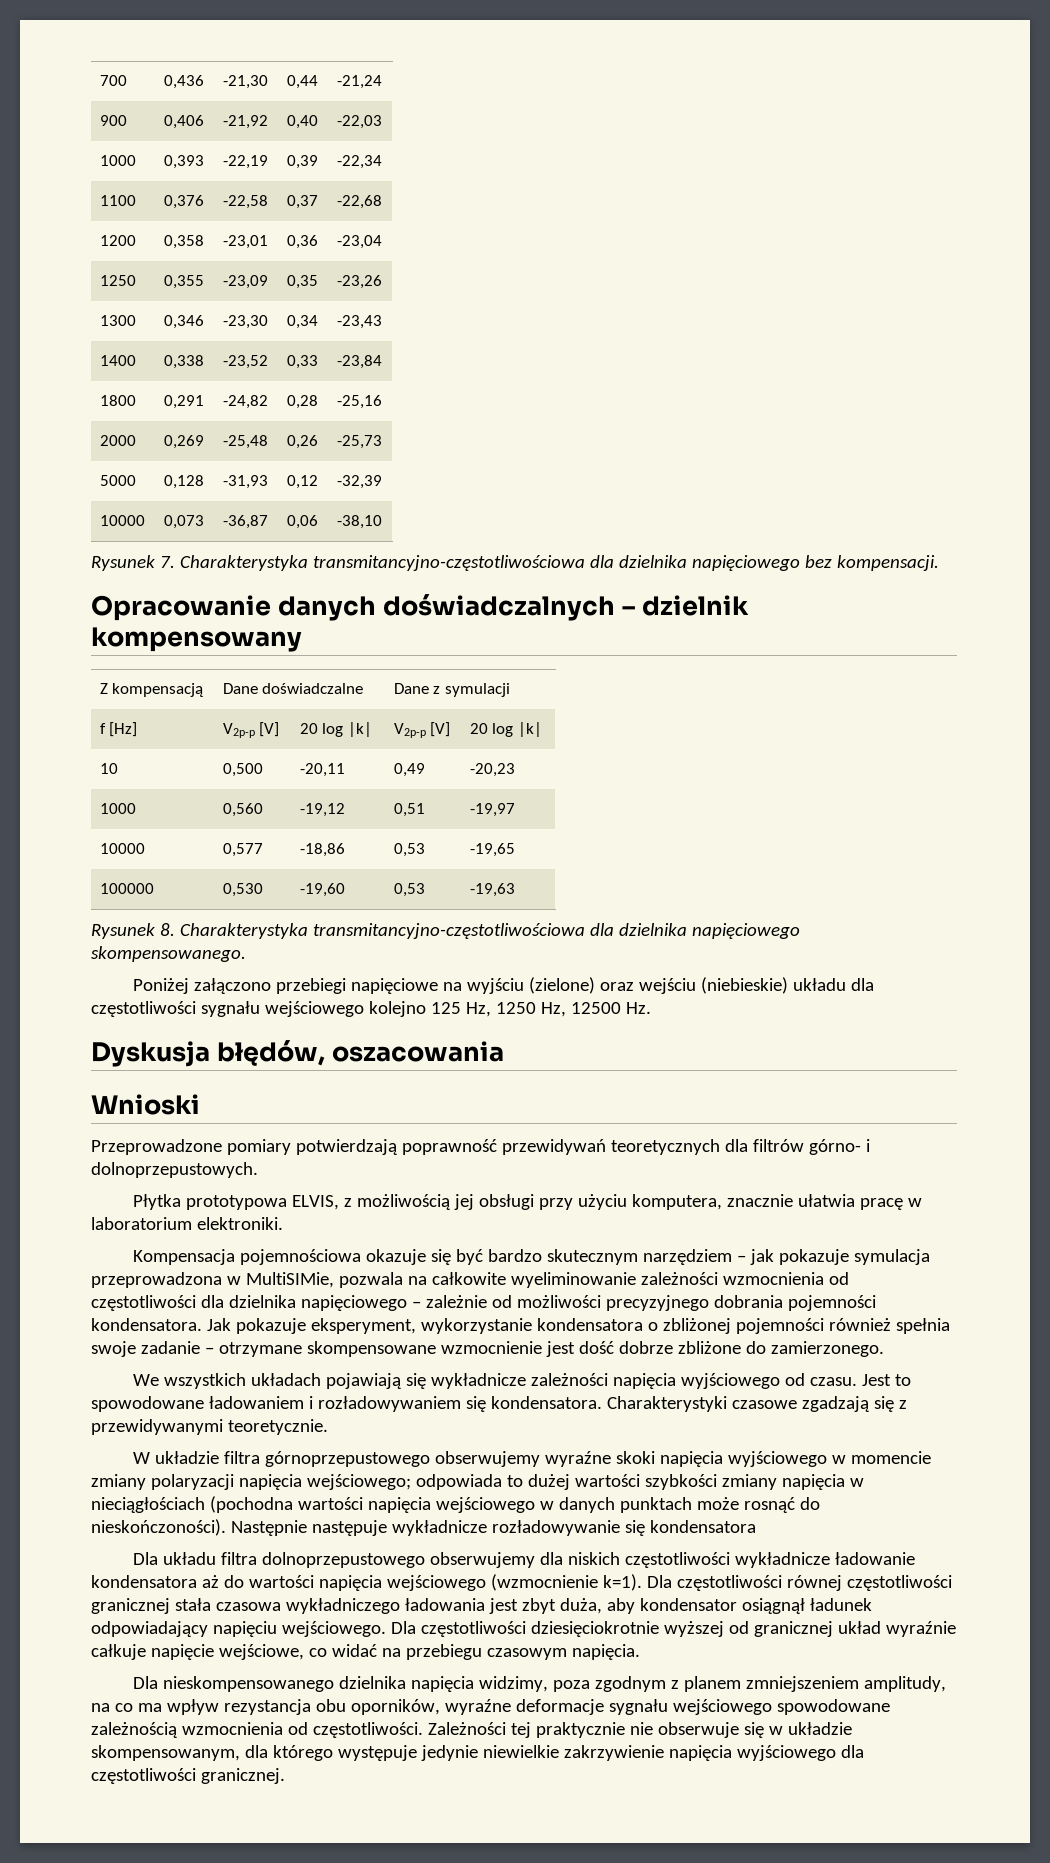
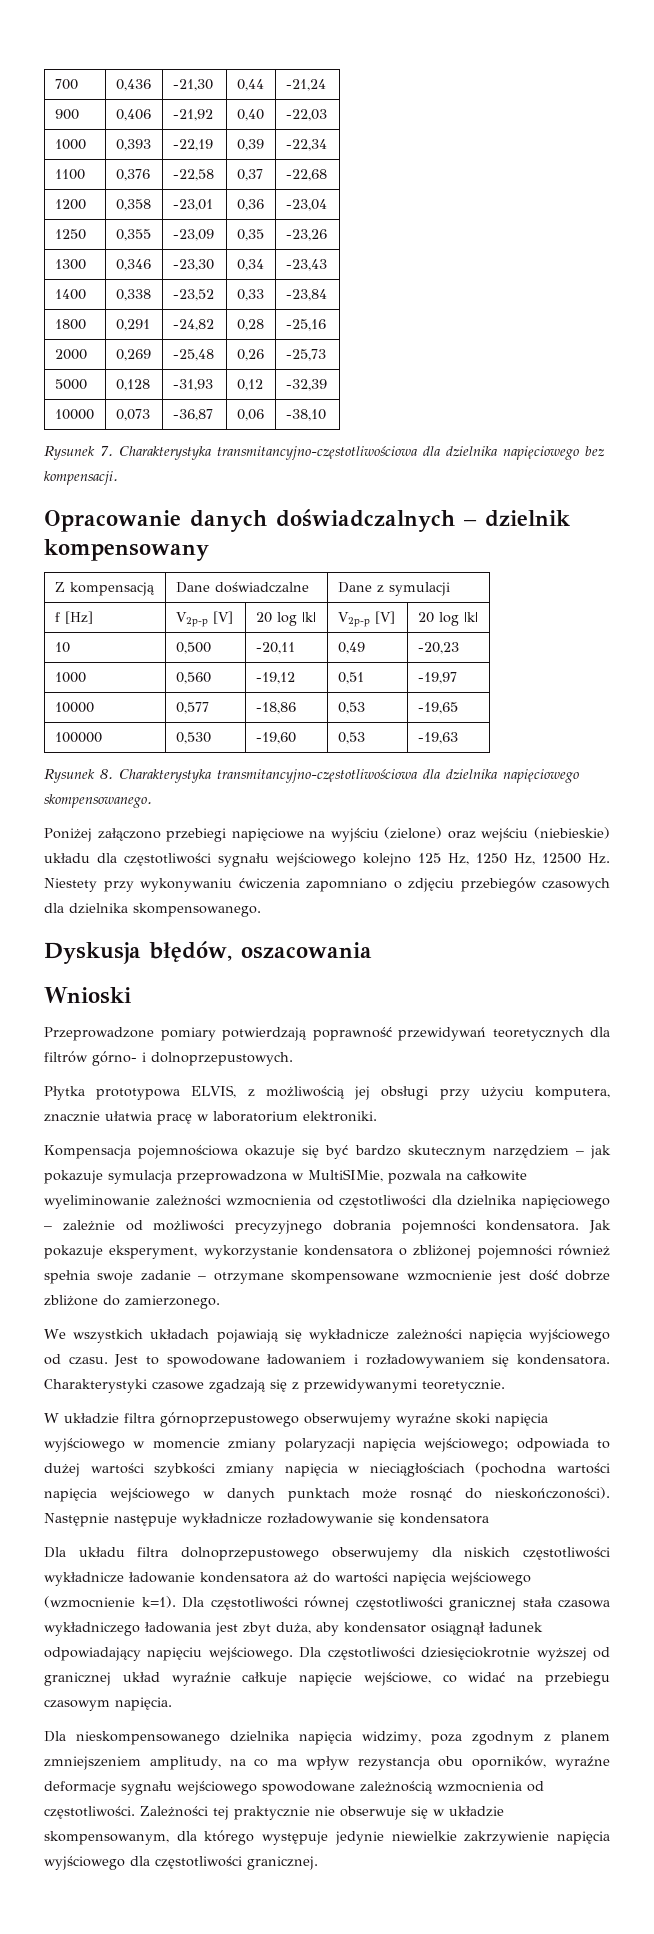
- Poniżej załączono przebiegi napięciowe na wyjściu (zielone) oraz wejściu (niebieskie) układu dla częstotliwości sygnału wejściowego kolejno 125 Hz, 1250 Hz, 12500 Hz.
+ Poniżej załączono przebiegi napięciowe na wyjściu (zielone) oraz wejściu (niebieskie) układu dla częstotliwości sygnału wejściowego kolejno 125 Hz, 1250 Hz, 12500 Hz. Niestety przy wykonywaniu ćwiczenia zapomniano o zdjęciu przebiegów czasowych dla dzielnika skompensowanego.

